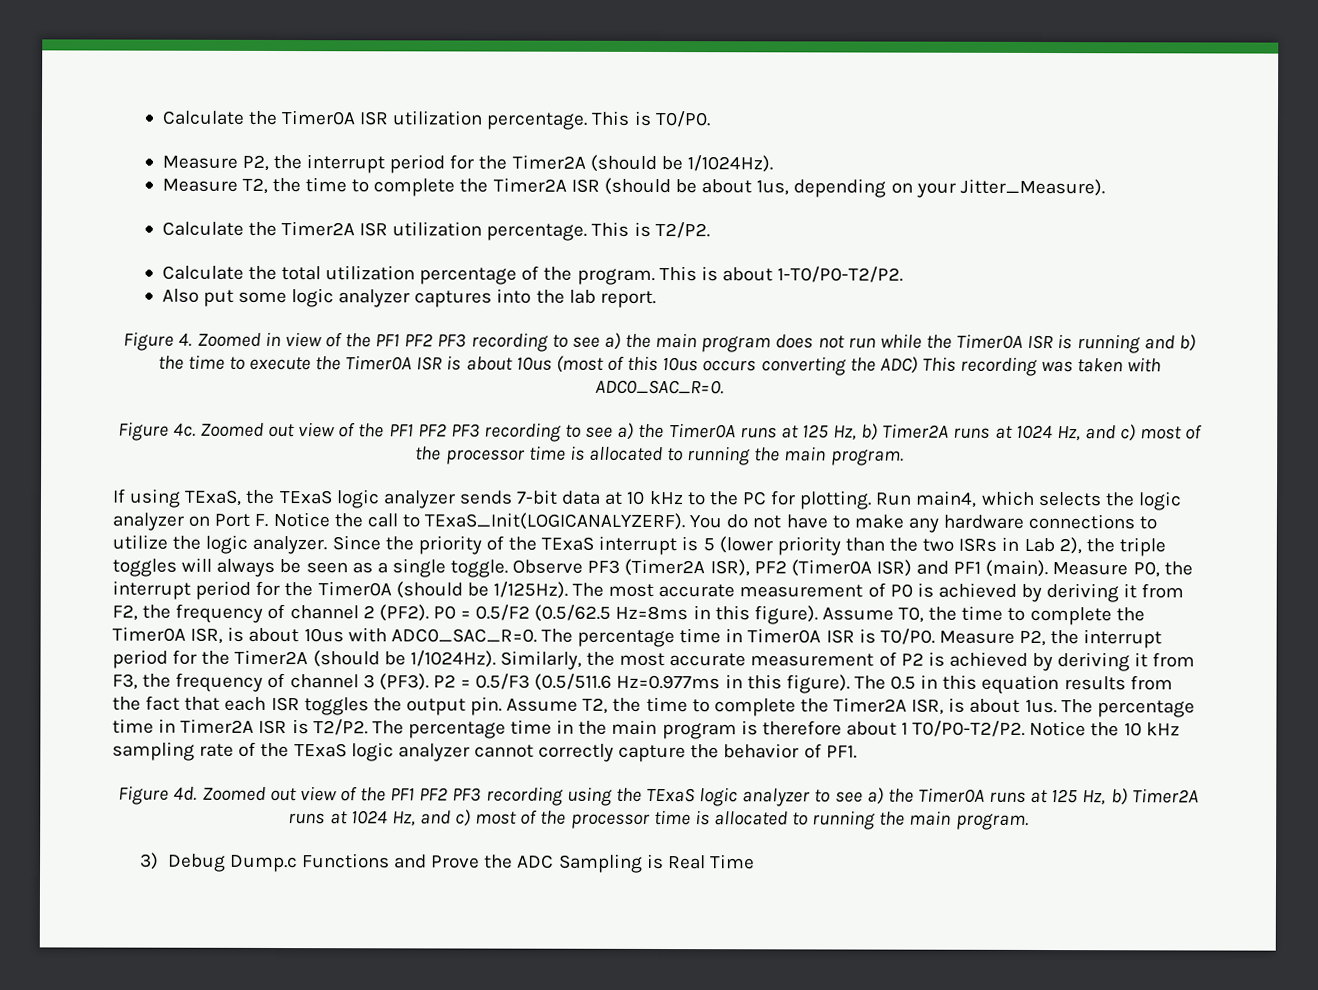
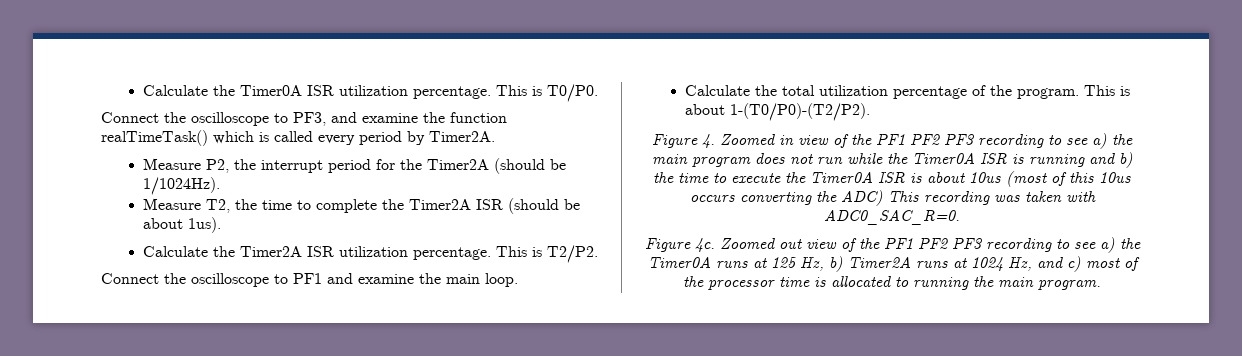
+ Connect the oscilloscope to PF3, and examine the function realTimeTask() which is called every period by Timer2A.
- Measure T2, the time to complete the Timer2A ISR (should be about 1us, depending on your Jitter_Measure).
+ Measure T2, the time to complete the Timer2A ISR (should be about 1us).
+ Connect the oscilloscope to PF1 and examine the main loop.
- This is about 1-T0/P0-T2/P2.
- Also put some logic analyzer captures into the lab report.
+ This is about 1-(T0/P0)-(T2/P2).
- If using TExaS, the TExaS logic analyzer sends 7-bit data at 10 kHz to the PC for plotting. Run main4, which selects the logic analyzer on Port F. Notice the call to TExaS_Init(LOGICANALYZERF). You do not have to make any hardware connections to utilize the logic analyzer. Since the priority of the TExaS interrupt is 5 (lower priority than the two ISRs in Lab 2), the triple toggles will always be seen as a single toggle. Observe PF3 (Timer2A ISR), PF2 (Timer0A ISR) and PF1 (main). Measure P0, the interrupt period for the Timer0A (should be 1/125Hz). The most accurate measurement of P0 is achieved by deriving it from F2, the frequency of channel 2 (PF2). P0 = 0.5/F2 (0.5/62.5 Hz=8ms in this figure). Assume T0, the time to complete the Timer0A ISR, is about 10us with ADC0_SAC_R=0. The percentage time in Timer0A ISR is T0/P0. Measure P2, the interrupt period for the Timer2A (should be 1/1024Hz). Similarly, the most accurate measurement of P2 is achieved by deriving it from F3, the frequency of channel 3 (PF3). P2 = 0.5/F3 (0.5/511.6 Hz=0.977ms in this figure). The 0.5 in this equation results from the fact that each ISR toggles the output pin. Assume T2, the time to complete the Timer2A ISR, is about 1us. The percentage time in Timer2A ISR is T2/P2. The percentage time in the main program is therefore about 1 T0/P0-T2/P2. Notice the 10 kHz sampling rate of the TExaS logic analyzer cannot correctly capture the behavior of PF1.
- Figure 4d. Zoomed out view of the PF1 PF2 PF3 recording using the TExaS logic analyzer to see a) the Timer0A runs at 125 Hz, b) Timer2A runs at 1024 Hz, and c) most of the processor time is allocated to running the main program.
- 3) Debug Dump.c Functions and Prove the ADC Sampling is Real Time

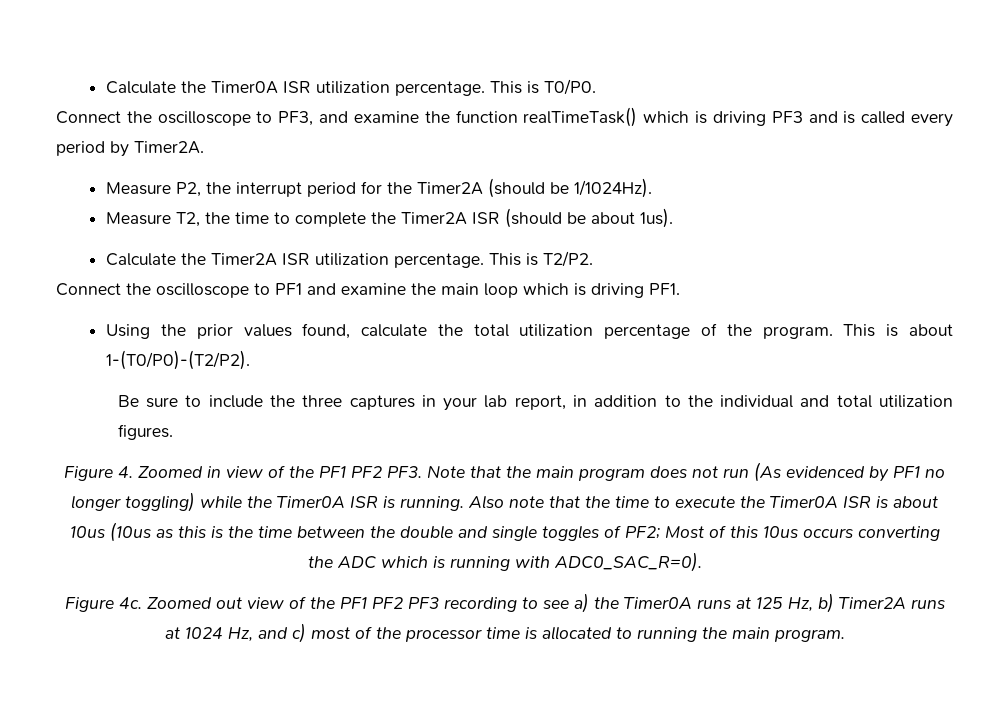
- Connect the oscilloscope to PF3, and examine the function realTimeTask() which is called every period by Timer2A.
+ Connect the oscilloscope to PF3, and examine the function realTimeTask() which is driving PF3 and is called every period by Timer2A.
- Connect the oscilloscope to PF1 and examine the main loop.
- Calculate the total utilization percentage of the program.
+ Connect the oscilloscope to PF1 and examine the main loop which is driving PF1.
+ Using the prior values found, calculate the total utilization percentage of the program.
+ Be sure to include the three captures in your lab report, in addition to the individual and total utilization figures.
- Figure 4. Zoomed in view of the PF1 PF2 PF3 recording to see a) the main program does not run while the Timer0A ISR is running and b) the time to execute the Timer0A ISR is about 10us (most of this 10us occurs converting the ADC) This recording was taken with ADC0_SAC_R=0.
+ Figure 4. Zoomed in view of the PF1 PF2 PF3. Note that the main program does not run (As evidenced by PF1 no longer toggling) while the Timer0A ISR is running. Also note that the time to execute the Timer0A ISR is about 10us (10us as this is the time between the double and single toggles of PF2; Most of this 10us occurs converting the ADC which is running with ADC0_SAC_R=0).

